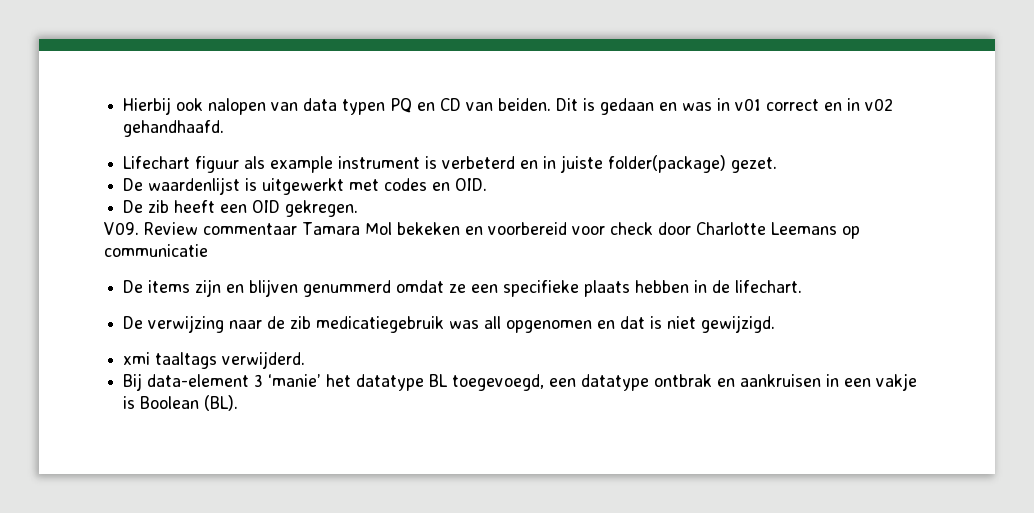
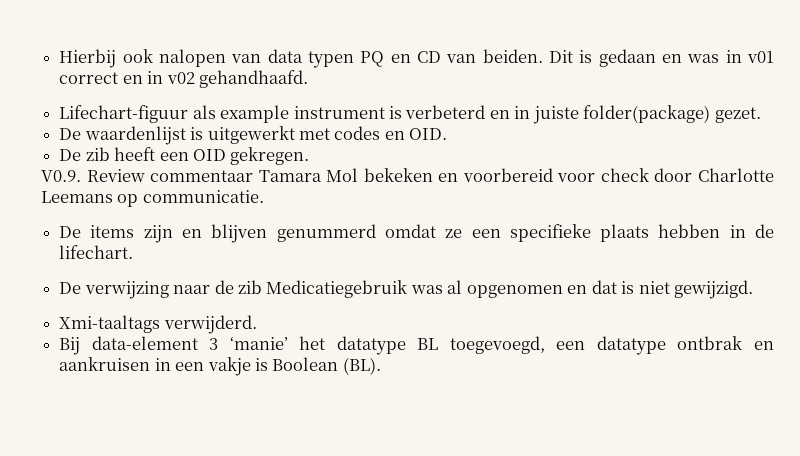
- Lifechart figuur als example instrument is verbeterd en in juiste folder(package) gezet.
+ Lifechart-figuur als example instrument is verbeterd en in juiste folder(package) gezet.
- V09. Review commentaar Tamara Mol bekeken en voorbereid voor check door Charlotte Leemans op communicatie
+ V0.9. Review commentaar Tamara Mol bekeken en voorbereid voor check door Charlotte Leemans op communicatie.
- De verwijzing naar de zib medicatiegebruik was all opgenomen en dat is niet gewijzigd.
+ De verwijzing naar de zib Medicatiegebruik was al opgenomen en dat is niet gewijzigd.
- xmi taaltags verwijderd.
+ Xmi-taaltags verwijderd.

